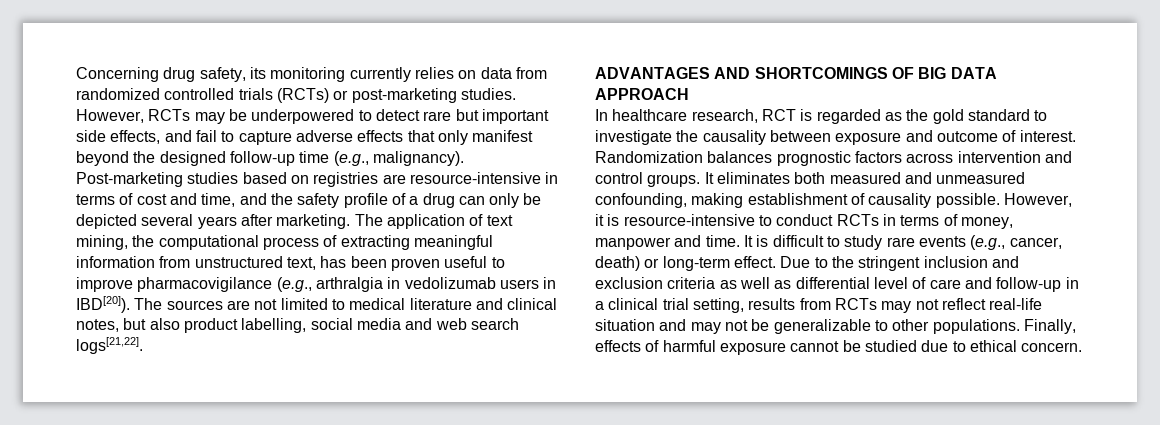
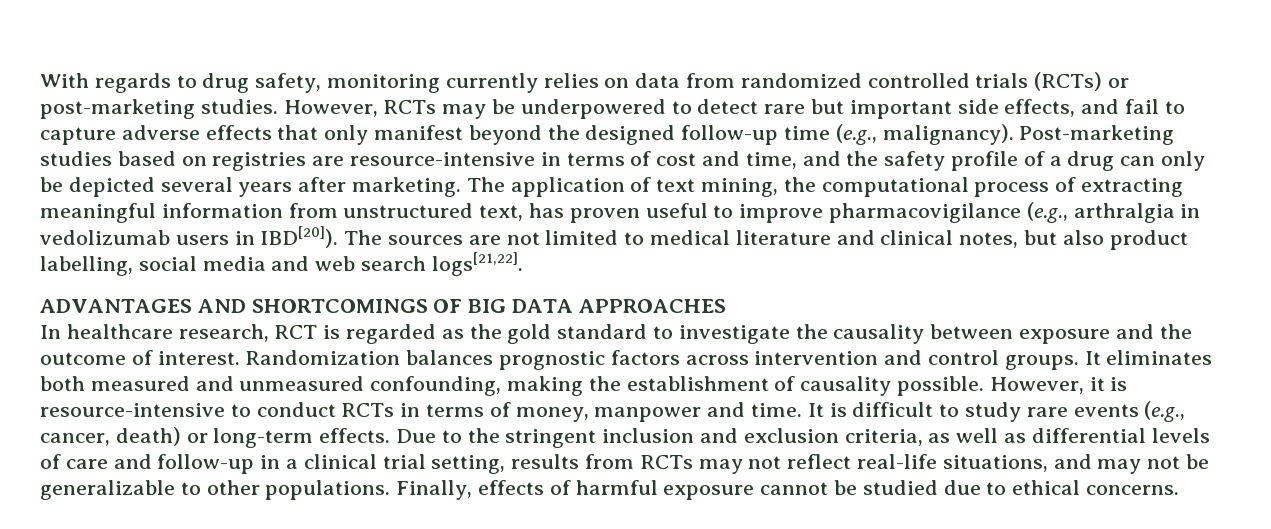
- Concerning drug safety, its monitoring currently relies on data from randomized controlled trials (RCTs) or post-marketing studies.
+ With regards to drug safety, monitoring currently relies on data from randomized controlled trials (RCTs) or post-marketing studies.
- The application of text mining, the computational process of extracting meaningful information from unstructured text, has been proven useful to improve pharmacovigilance (e.g., arthralgia in vedolizumab users in IBD[20]).
+ The application of text mining, the computational process of extracting meaningful information from unstructured text, has proven useful to improve pharmacovigilance (e.g., arthralgia in vedolizumab users in IBD[20]).
- ADVANTAGES AND SHORTCOMINGS OF BIG DATA APPROACH
+ ADVANTAGES AND SHORTCOMINGS OF BIG DATA APPROACHES
- In healthcare research, RCT is regarded as the gold standard to investigate the causality between exposure and outcome of interest.
+ In healthcare research, RCT is regarded as the gold standard to investigate the causality between exposure and the outcome of interest.
- It eliminates both measured and unmeasured confounding, making establishment of causality possible.
+ It eliminates both measured and unmeasured confounding, making the establishment of causality possible.
- It is difficult to study rare events (e.g., cancer, death) or long-term effect.
+ It is difficult to study rare events (e.g., cancer, death) or long-term effects.
- Due to the stringent inclusion and exclusion criteria as well as differential level of care and follow-up in a clinical trial setting, results from RCTs may not reflect real-life situation and may not be generalizable to other populations.
+ Due to the stringent inclusion and exclusion criteria, as well as differential levels of care and follow-up in a clinical trial setting, results from RCTs may not reflect real-life situations, and may not be generalizable to other populations.
- Finally, effects of harmful exposure cannot be studied due to ethical concern.
+ Finally, effects of harmful exposure cannot be studied due to ethical concerns.

